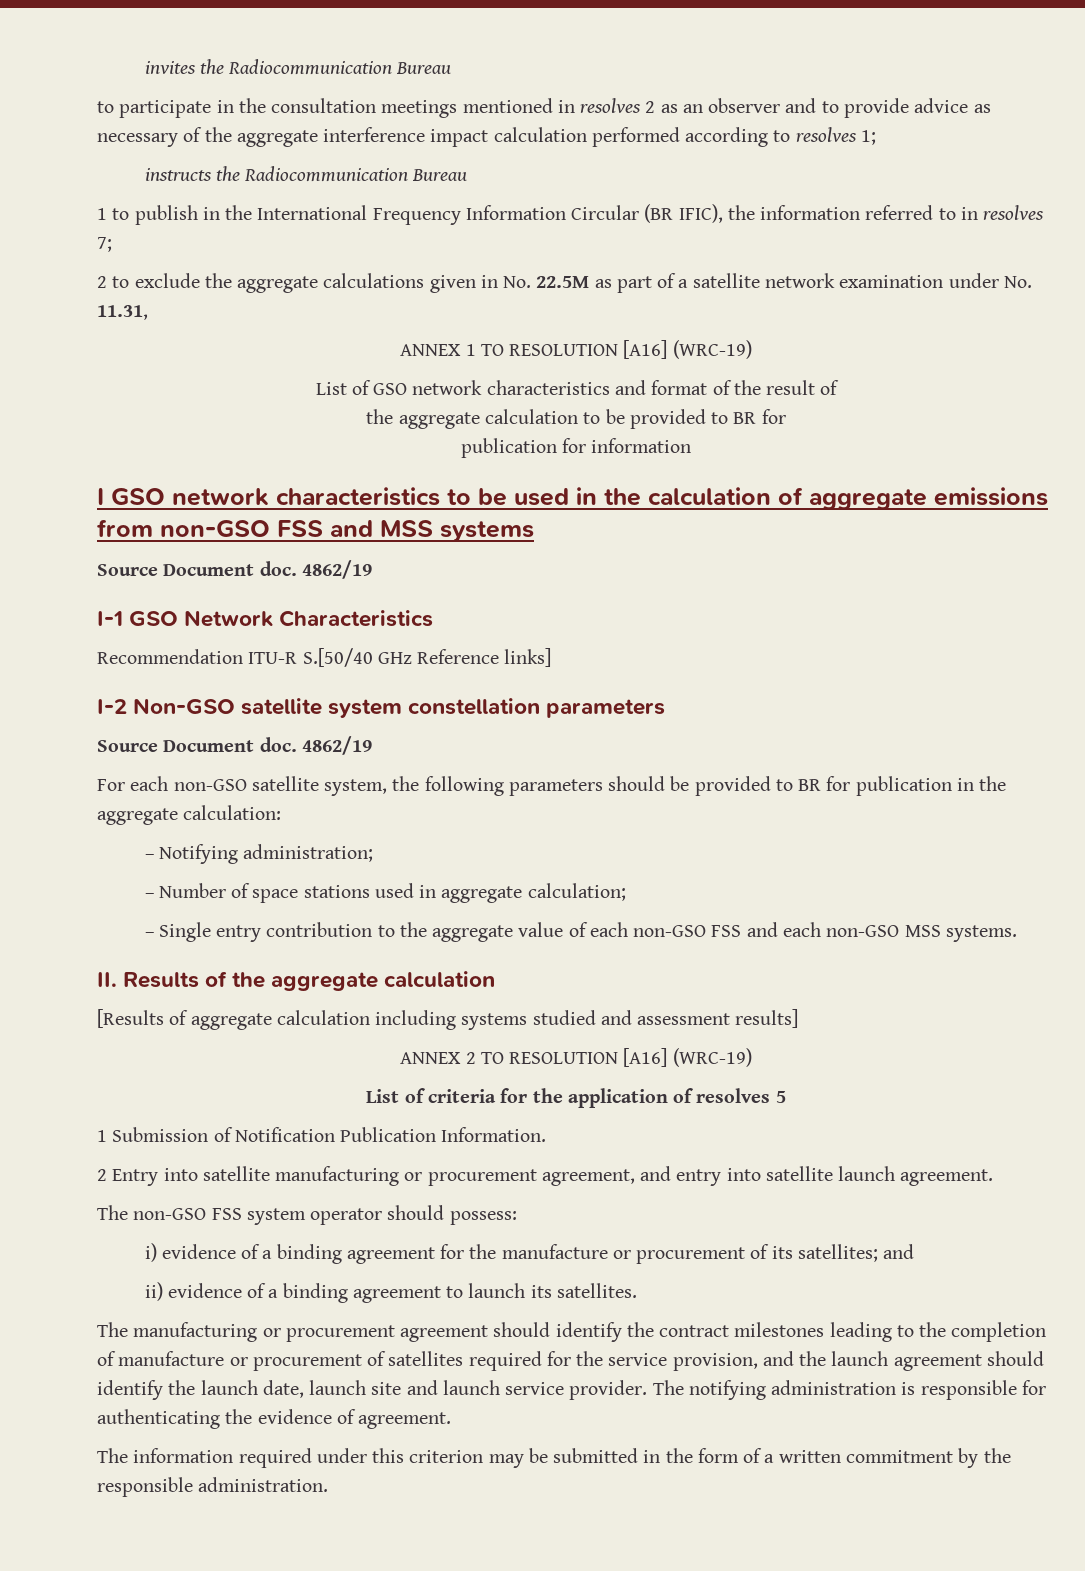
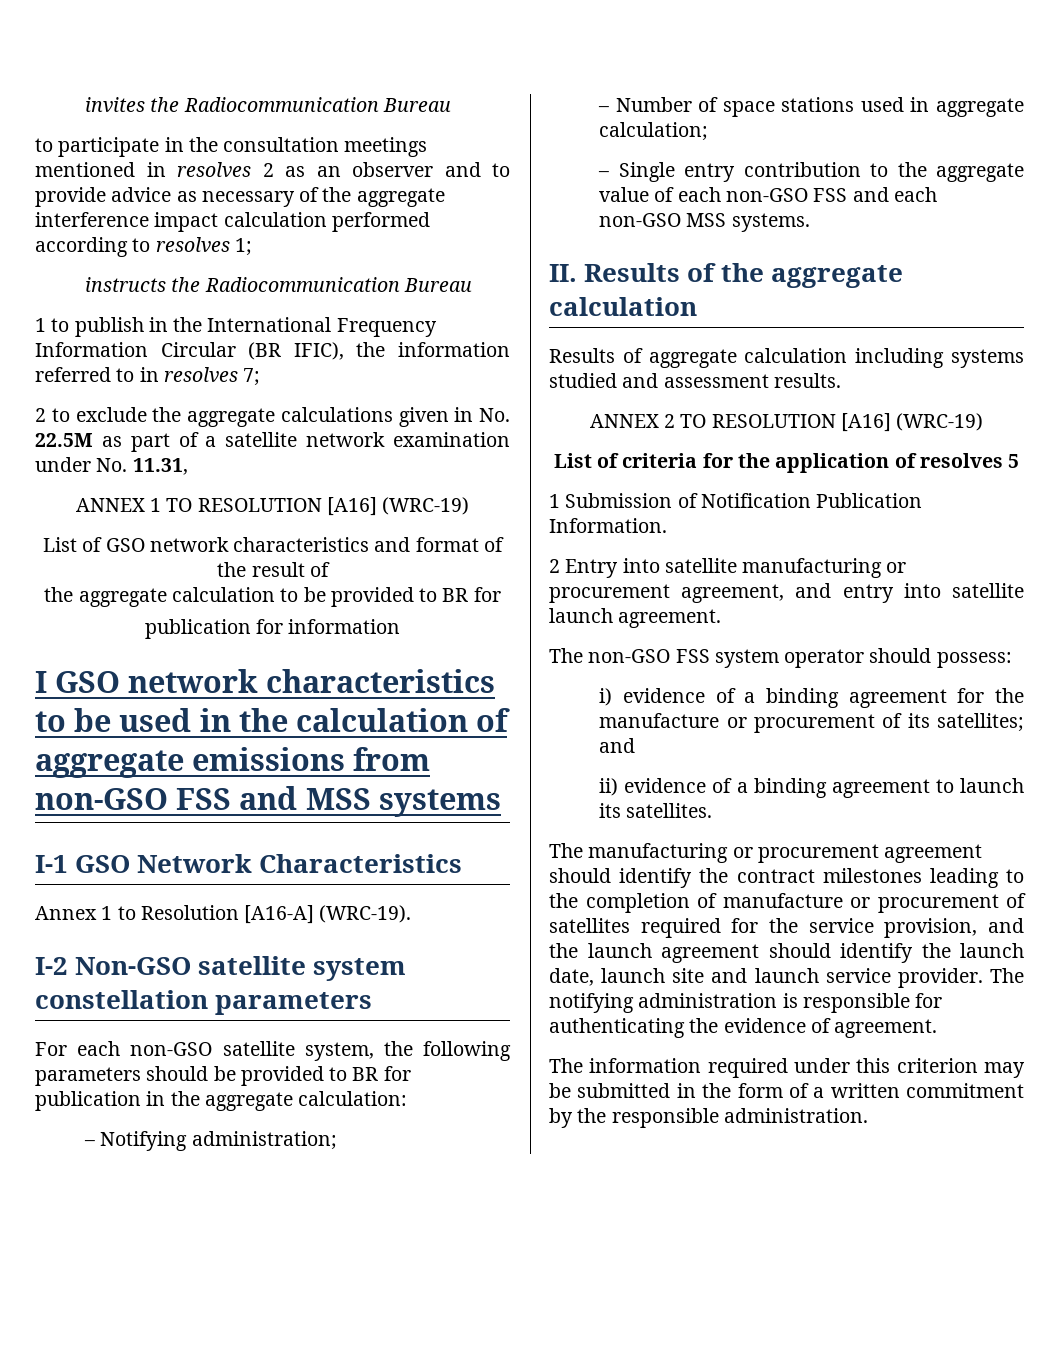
  I GSO network characteristics to be used in the calculation of aggregate emissions from non-GSO FSS and MSS systems
- Source Document doc. 4862/19
- Recommendation ITU-R S.[50/40 GHz Reference links]
+ Annex 1 to Resolution [A16-A] (WRC-19).
  I-2 Non-GSO satellite system constellation parameters
- Source Document doc. 4862/19
- [Results of aggregate calculation including systems studied and assessment results]
+ Results of aggregate calculation including systems studied and assessment results.

